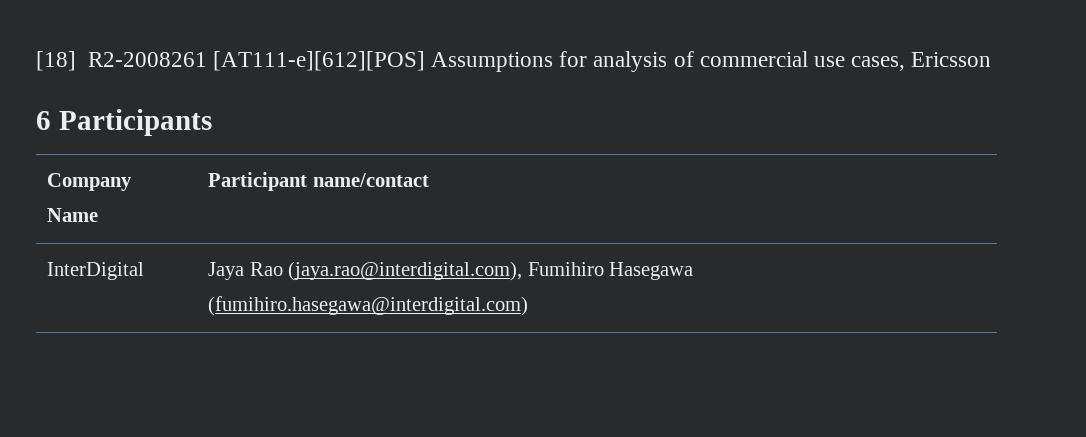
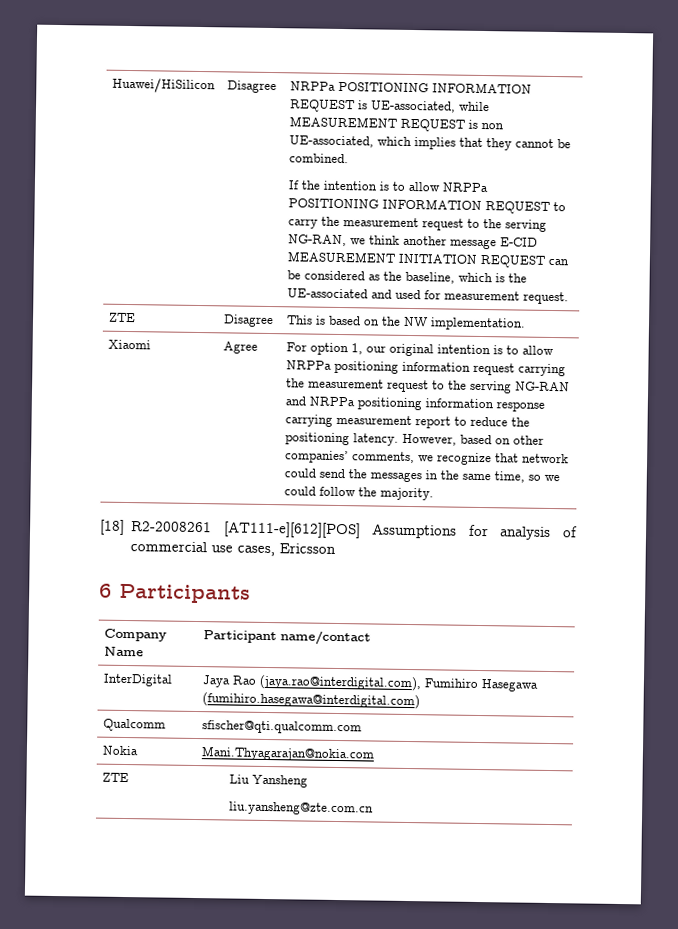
+ Huawei/HiSilicon | Disagree | NRPPa POSITIONING INFORMATION REQUEST is UE-associated, while MEASUREMENT REQUEST is non UE-associated, which implies that they cannot be combined.
+ If the intention is to allow NRPPa POSITIONING INFORMATION REQUEST to carry the measurement request to the serving NG-RAN, we think another message E-CID MEASUREMENT INITIATION REQUEST can be considered as the baseline, which is the UE-associated and used for measurement request.
+ ZTE | Disagree | This is based on the NW implementation.
+ Xiaomi | Agree | For option 1, our original intention is to allow NRPPa positioning information request carrying the measurement request to the serving NG-RAN and NRPPa positioning information response carrying measurement report to reduce the positioning latency. However, based on other companies’ comments, we recognize that network could send the messages in the same time, so we could follow the majority.
+ Qualcomm | sfischer@qti.qualcomm.com
+ Nokia | Mani.Thyagarajan@nokia.com
+ ZTE | Liu Yansheng
+ liu.yansheng@zte.com.cn

